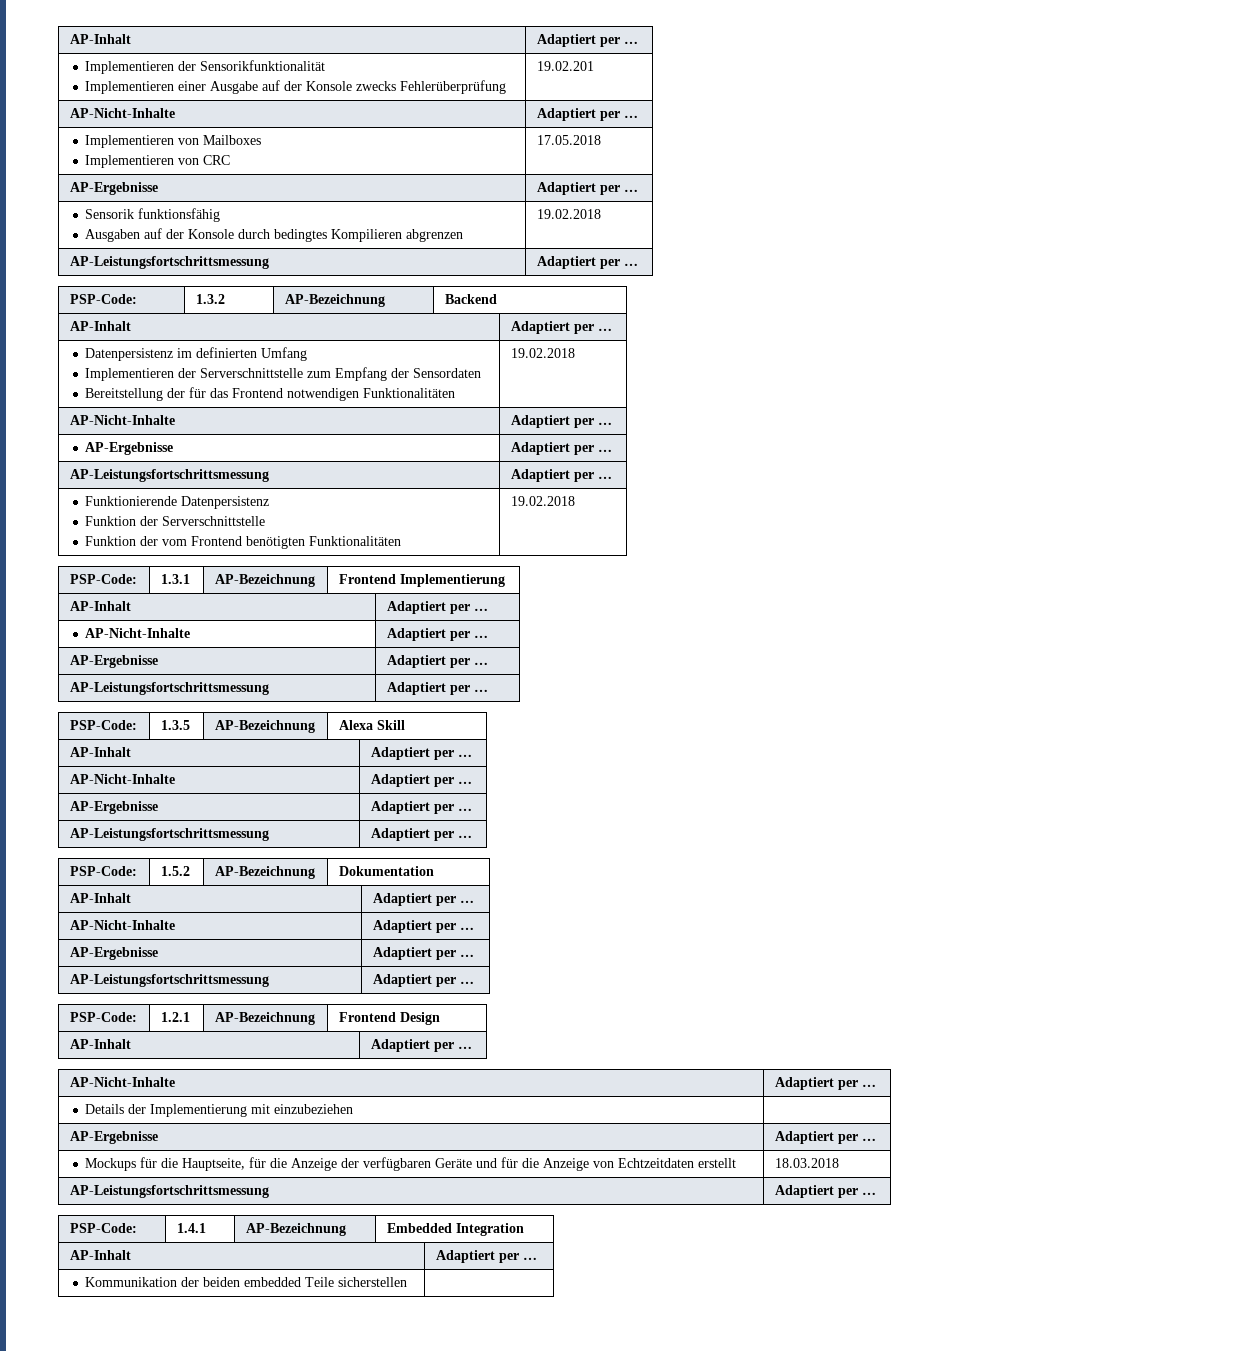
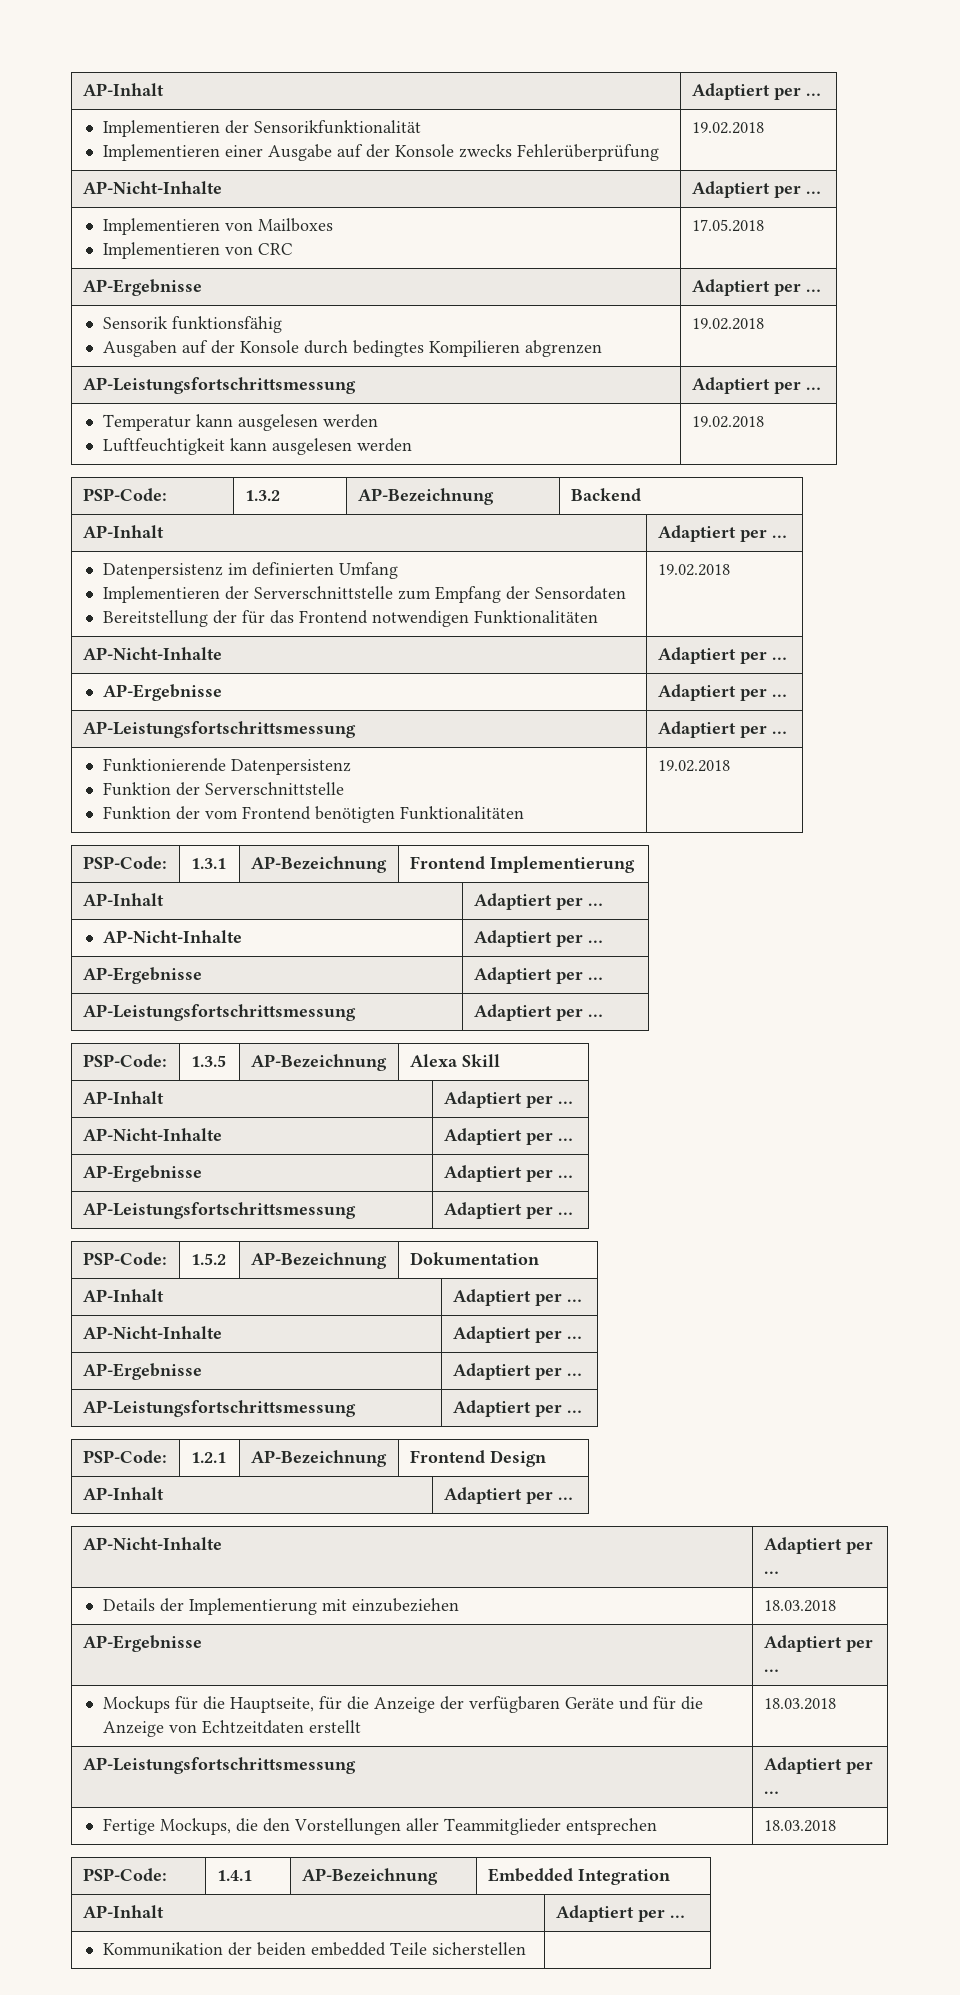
  Implementieren der Sensorikfunktionalität
- Implementieren einer Ausgabe auf der Konsole zwecks Fehlerüberprüfung | 19.02.201
+ Implementieren einer Ausgabe auf der Konsole zwecks Fehlerüberprüfung | 19.02.2018
+ Temperatur kann ausgelesen werden
+ Luftfeuchtigkeit kann ausgelesen werden | 19.02.2018
- Details der Implementierung mit einzubeziehen |
+ Details der Implementierung mit einzubeziehen | 18.03.2018
+ Fertige Mockups, die den Vorstellungen aller Teammitglieder entsprechen | 18.03.2018

